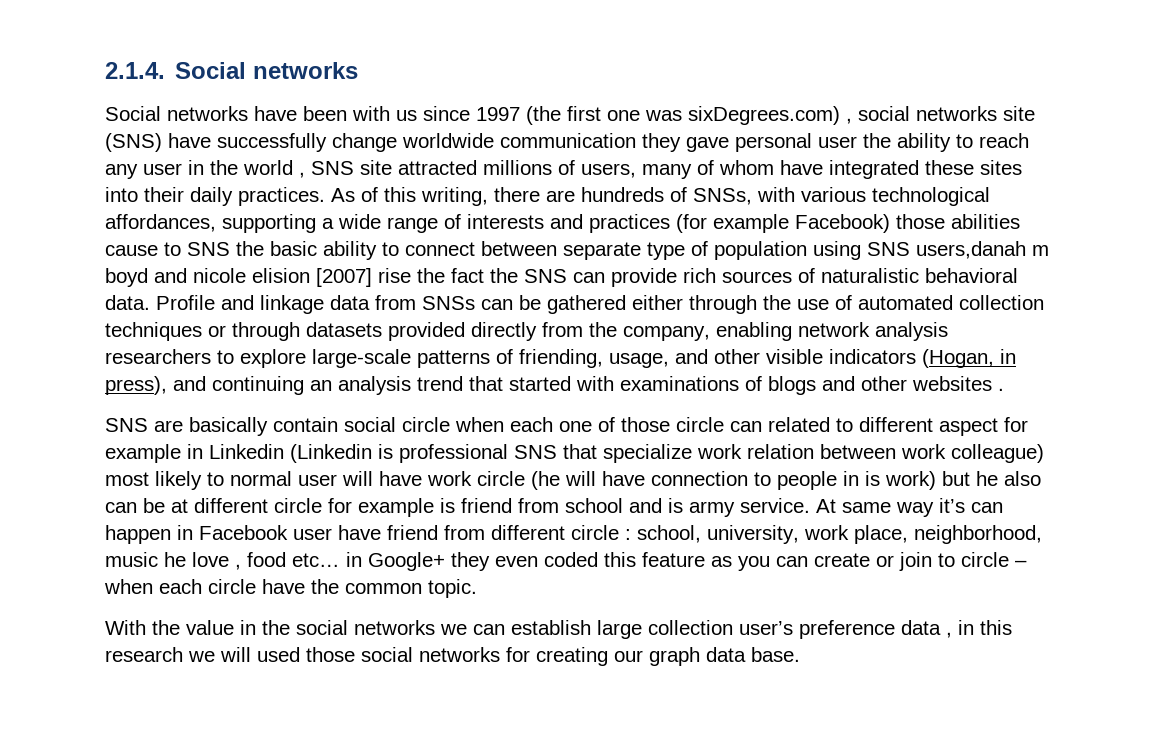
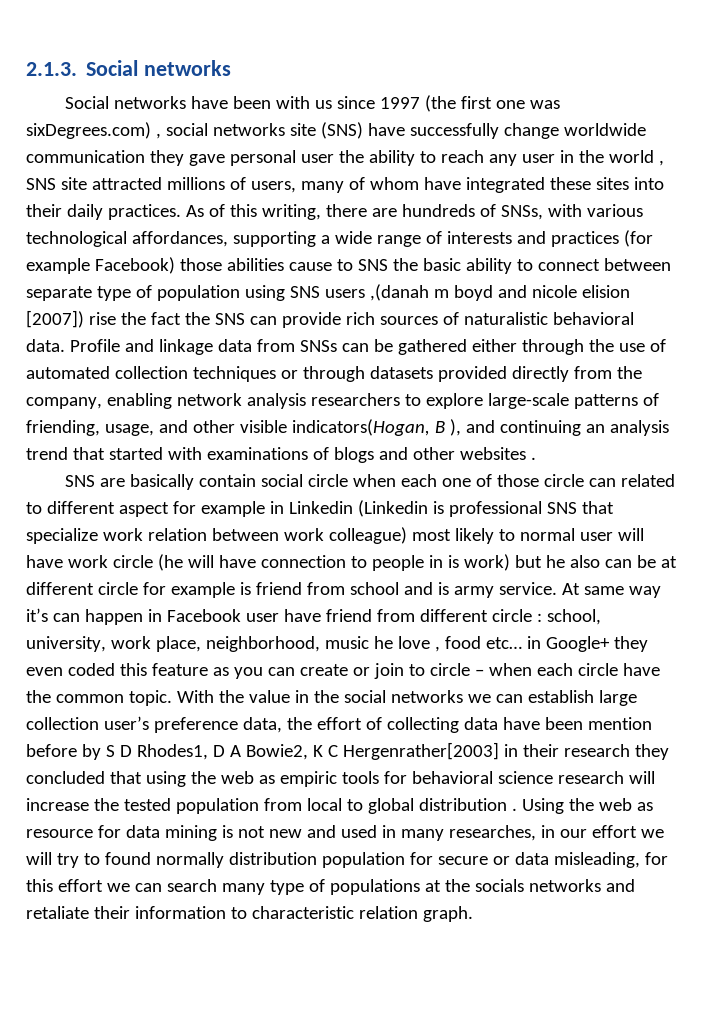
- 2.1.4. Social networks
+ 2.1.3. Social networks
- As of this writing, there are hundreds of SNSs, with various technological affordances, supporting a wide range of interests and practices (for example Facebook) those abilities cause to SNS the basic ability to connect between separate type of population using SNS users,danah m boyd and nicole elision [2007] rise the fact the SNS can provide rich sources of naturalistic behavioral data.
+ As of this writing, there are hundreds of SNSs, with various technological affordances, supporting a wide range of interests and practices (for example Facebook) those abilities cause to SNS the basic ability to connect between separate type of population using SNS users ,(danah m boyd and nicole elision [2007]) rise the fact the SNS can provide rich sources of naturalistic behavioral data.
- Profile and linkage data from SNSs can be gathered either through the use of automated collection techniques or through datasets provided directly from the company, enabling network analysis researchers to explore large-scale patterns of friending, usage, and other visible indicators (Hogan, in press), and continuing an analysis trend that started with examinations of blogs and other websites .
+ Profile and linkage data from SNSs can be gathered either through the use of automated collection techniques or through datasets provided directly from the company, enabling network analysis researchers to explore large-scale patterns of friending, usage, and other visible indicators(Hogan, B ), and continuing an analysis trend that started with examinations of blogs and other websites .
- school, university, work place, neighborhood, music he love , food etc… in Google+ they even coded this feature as you can create or join to circle – when each circle have the common topic.
- With the value in the social networks we can establish large collection user’s preference data , in this research we will used those social networks for creating our graph data base.
+ school, university, work place, neighborhood, music he love , food etc… in Google+ they even coded this feature as you can create or join to circle – when each circle have the common topic. With the value in the social networks we can establish large collection user’s preference data, the effort of collecting data have been mention before by S D Rhodes1, D A Bowie2, K C Hergenrather[2003] in their research they concluded that using the web as empiric tools for behavioral science research will increase the tested population from local to global distribution . Using the web as resource for data mining is not new and used in many researches, in our effort we will try to found normally distribution population for secure or data misleading, for this effort we can search many type of populations at the socials networks and retaliate their information to characteristic relation graph.

